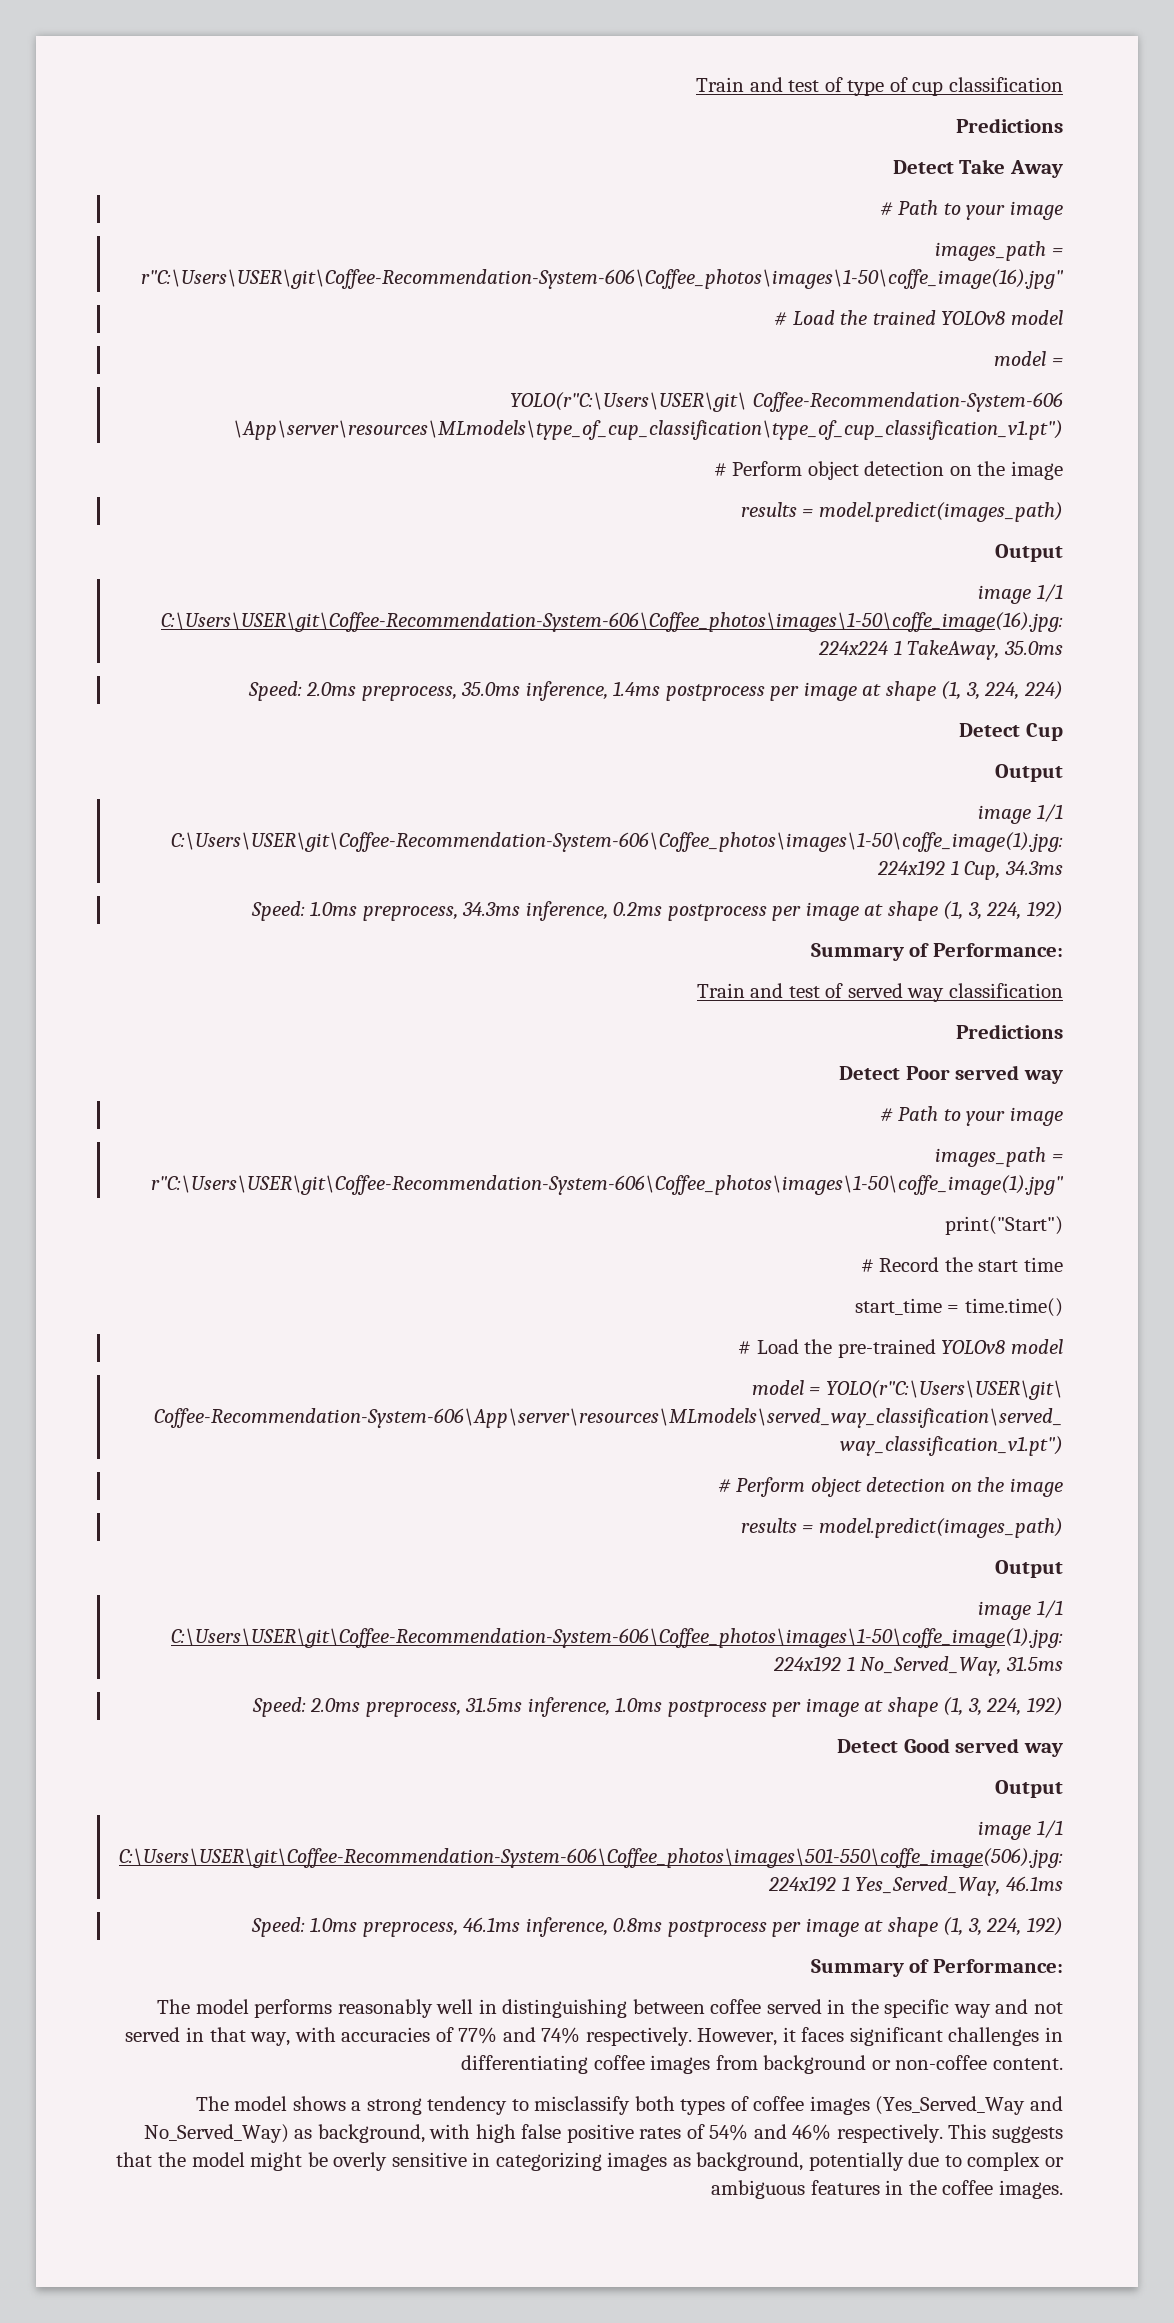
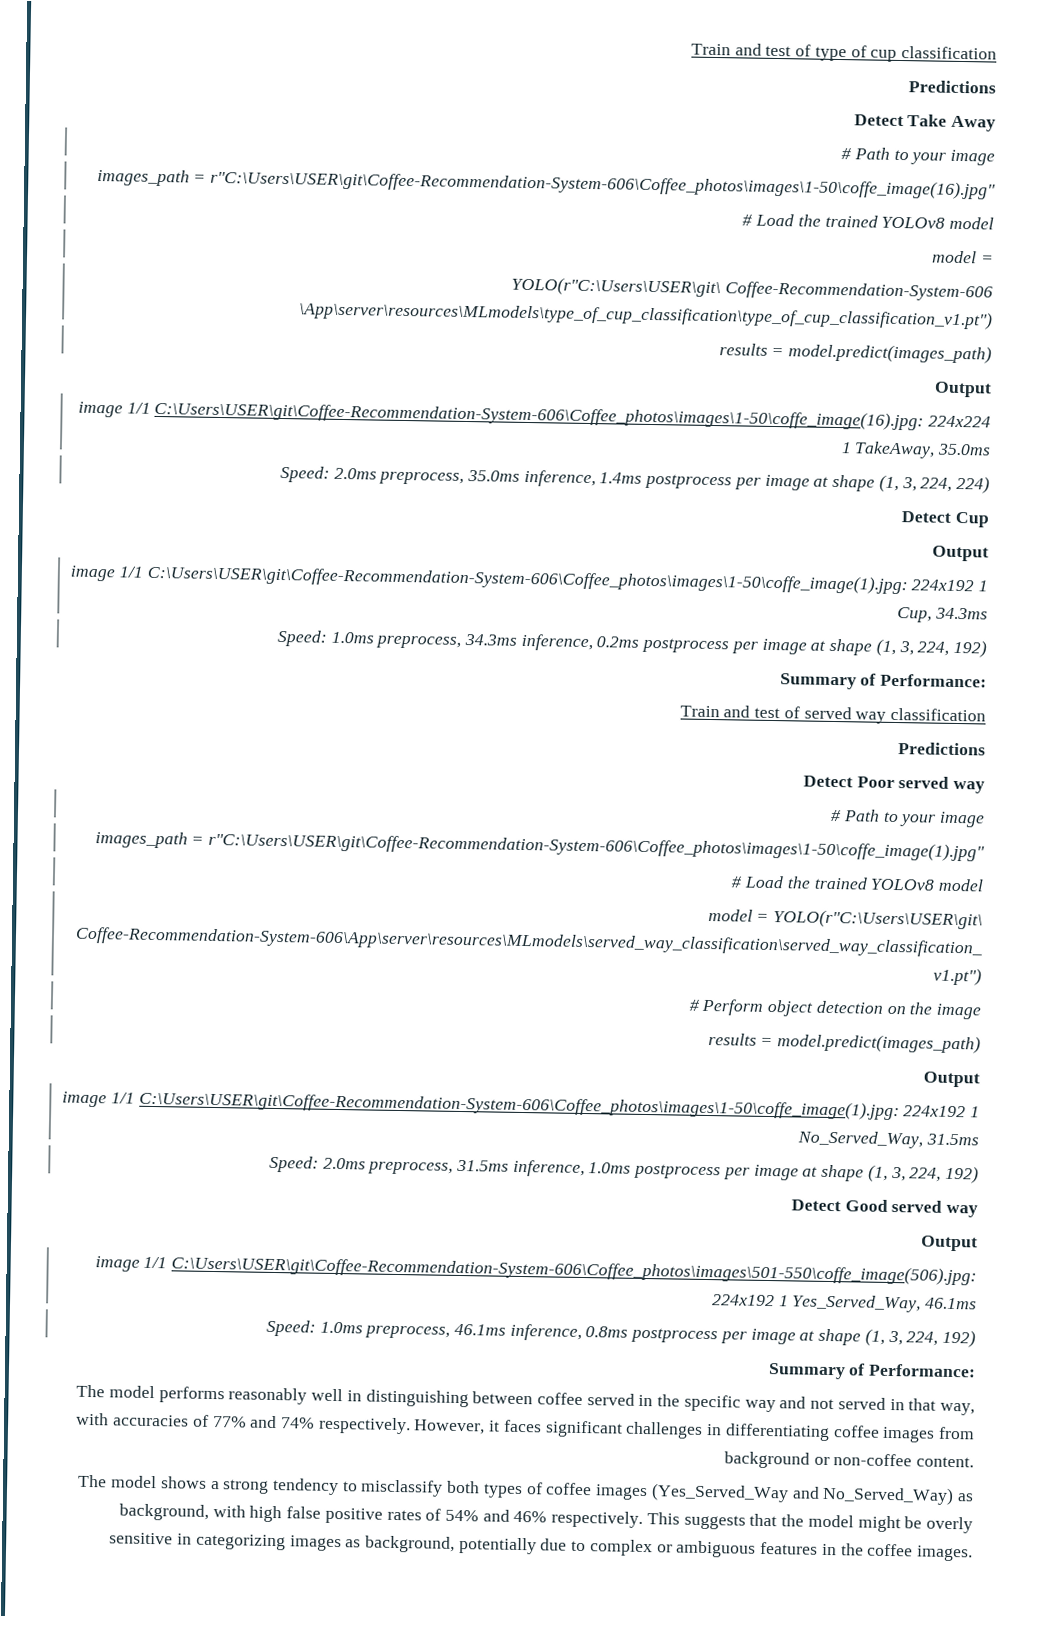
  YOLO(r"C:\Users\USER\git\ Coffee-Recommendation-System-606 \App\server\resources\MLmodels\type_of_cup_classification\type_of_cup_classification_v1.pt")
- # Perform object detection on the image
  images_path = r"C:\Users\USER\git\Coffee-Recommendation-System-606\Coffee_photos\images\1-50\coffe_image(1).jpg"
- print("Start")
- # Record the start time
- start_time = time.time()
- # Load the pre-trained YOLOv8 model
+ # Load the trained YOLOv8 model

